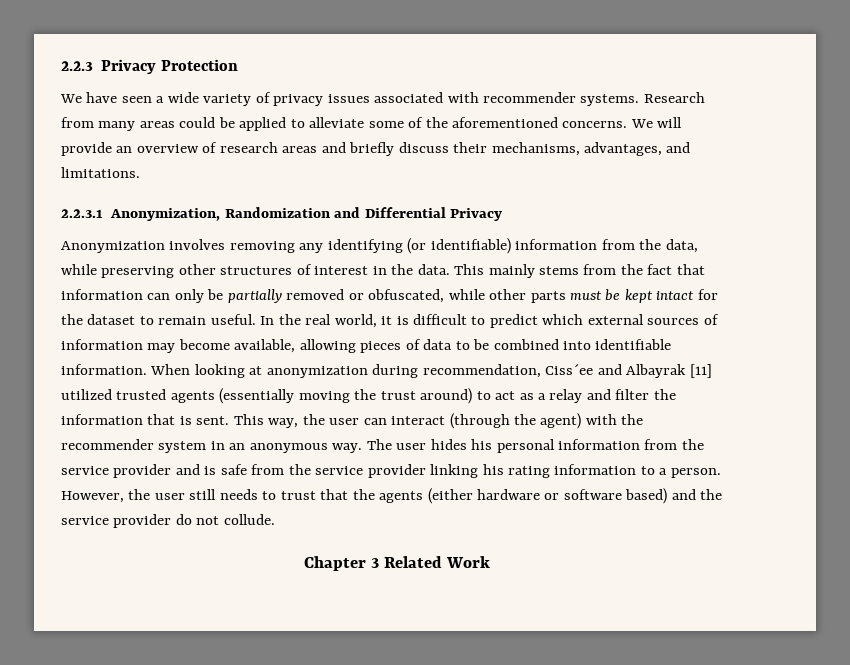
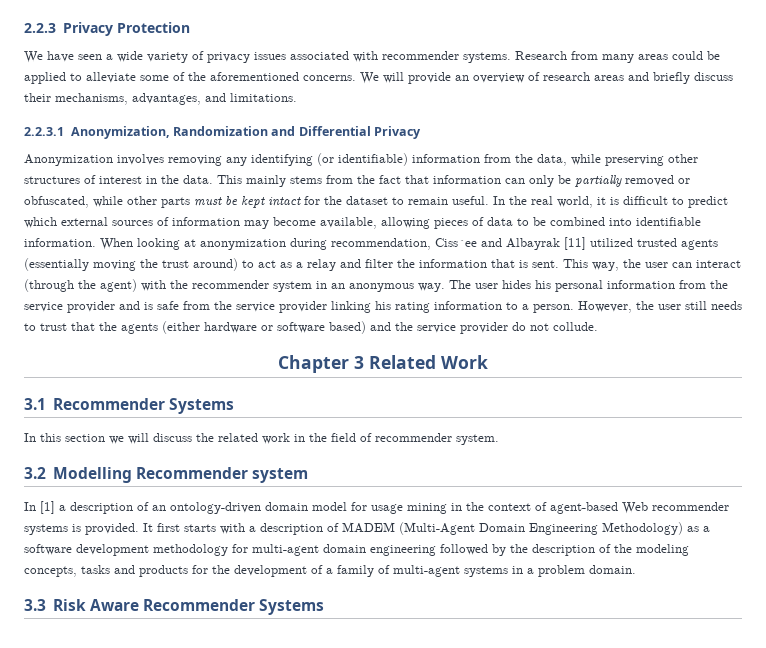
+ 3.1 Recommender Systems
+ In this section we will discuss the related work in the field of recommender system.
+ 3.2 Modelling Recommender system
+ In [1] a description of an ontology-driven domain model for usage mining in the context of agent-based Web recommender systems is provided. It first starts with a description of MADEM (Multi-Agent Domain Engineering Methodology) as a software development methodology for multi-agent domain engineering followed by the description of the modeling concepts, tasks and products for the development of a family of multi-agent systems in a problem domain.
+ 3.3 Risk Aware Recommender Systems

